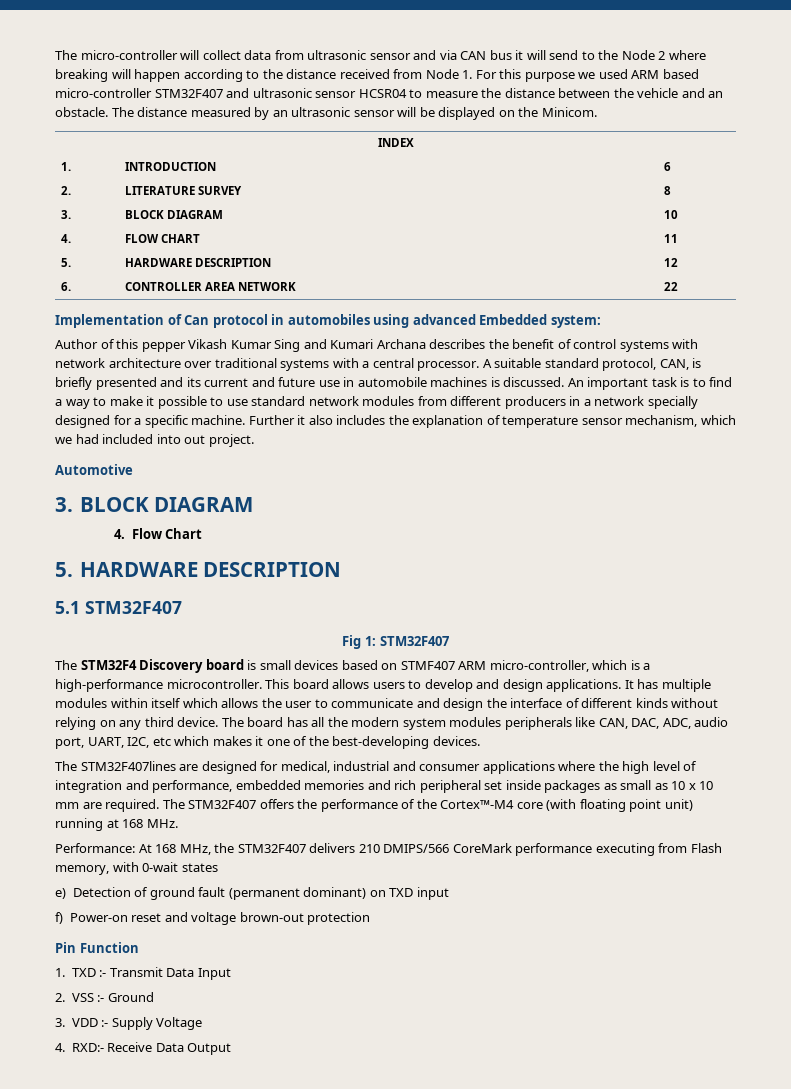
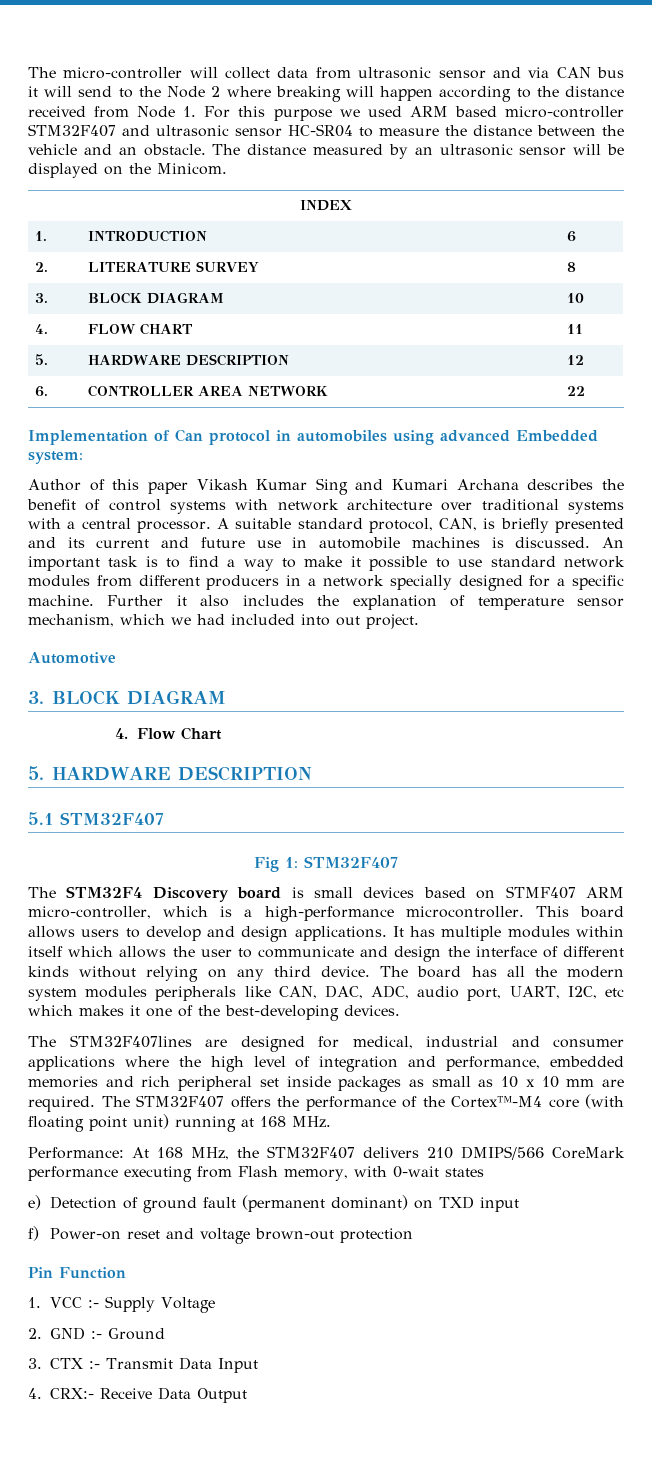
- The micro-controller will collect data from ultrasonic sensor and via CAN bus it will send to the Node 2 where breaking will happen according to the distance received from Node 1. For this purpose we used ARM based micro-controller STM32F407 and ultrasonic sensor HCSR04 to measure the distance between the vehicle and an obstacle.
+ The micro-controller will collect data from ultrasonic sensor and via CAN bus it will send to the Node 2 where breaking will happen according to the distance received from Node 1. For this purpose we used ARM based micro-controller STM32F407 and ultrasonic sensor HC-SR04 to measure the distance between the vehicle and an obstacle.
- Author of this pepper Vikash Kumar Sing and Kumari Archana describes the benefit of control systems with network architecture over traditional systems with a central processor.
+ Author of this paper Vikash Kumar Sing and Kumari Archana describes the benefit of control systems with network architecture over traditional systems with a central processor.
- 1. TXD :- Transmit Data Input
- 2. VSS :- Ground
- 3. VDD :- Supply Voltage
- 4. RXD:- Receive Data Output
+ 1. VCC :- Supply Voltage
+ 2. GND :- Ground
+ 3. CTX :- Transmit Data Input
+ 4. CRX:- Receive Data Output

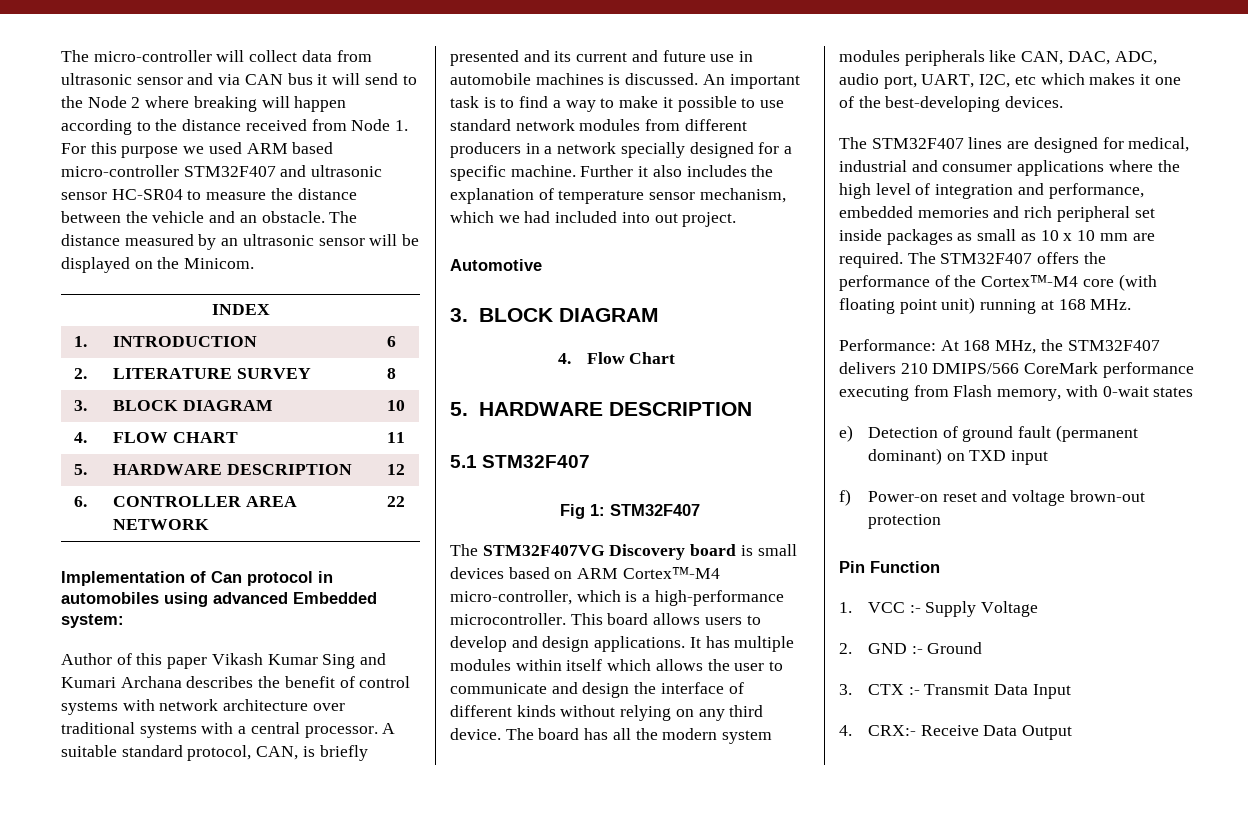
- The STM32F4 Discovery board is small devices based on STMF407 ARM micro-controller, which is a high-performance microcontroller.
+ The STM32F407VG Discovery board is small devices based on ARM Cortex™-M4 micro-controller, which is a high-performance microcontroller.
- The STM32F407lines are designed for medical, industrial and consumer applications where the high level of integration and performance, embedded memories and rich peripheral set inside packages as small as 10 x 10 mm are required.
+ The STM32F407 lines are designed for medical, industrial and consumer applications where the high level of integration and performance, embedded memories and rich peripheral set inside packages as small as 10 x 10 mm are required.

